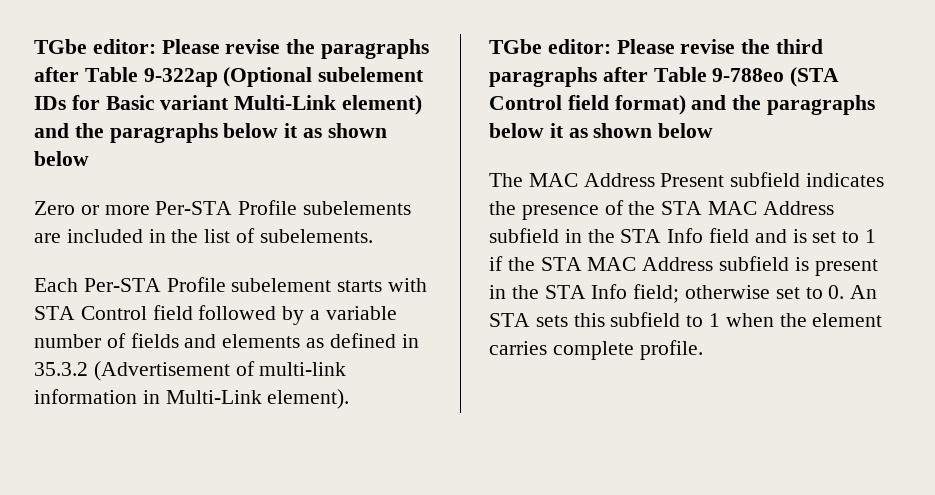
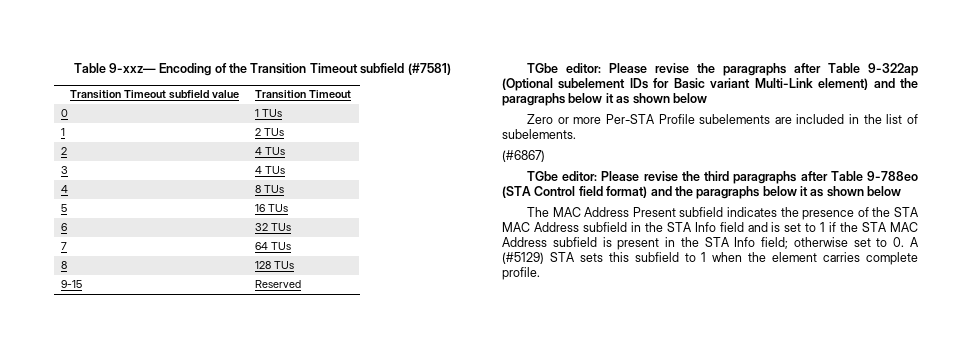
+ Table 9-xxz— Encoding of the Transition Timeout subfield (#7581)
+ Transition Timeout subfield value | Transition Timeout
+ 0 | 1 TUs
+ 1 | 2 TUs
+ 2 | 4 TUs
+ 3 | 4 TUs
+ 4 | 8 TUs
+ 5 | 16 TUs
+ 6 | 32 TUs
+ 7 | 64 TUs
+ 8 | 128 TUs
+ 9-15 | Reserved
- Each Per-STA Profile subelement starts with STA Control field followed by a variable number of fields and elements as defined in 35.3.2 (Advertisement of multi-link information in Multi-Link element).
+ (#6867)
- The MAC Address Present subfield indicates the presence of the STA MAC Address subfield in the STA Info field and is set to 1 if the STA MAC Address subfield is present in the STA Info field; otherwise set to 0. An STA sets this subfield to 1 when the element carries complete profile.
+ The MAC Address Present subfield indicates the presence of the STA MAC Address subfield in the STA Info field and is set to 1 if the STA MAC Address subfield is present in the STA Info field; otherwise set to 0. A (#5129) STA sets this subfield to 1 when the element carries complete profile.

